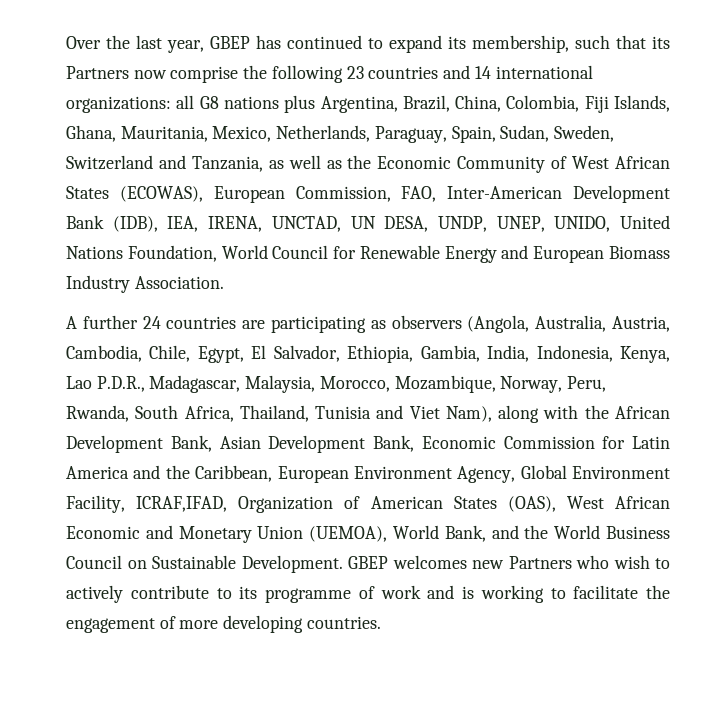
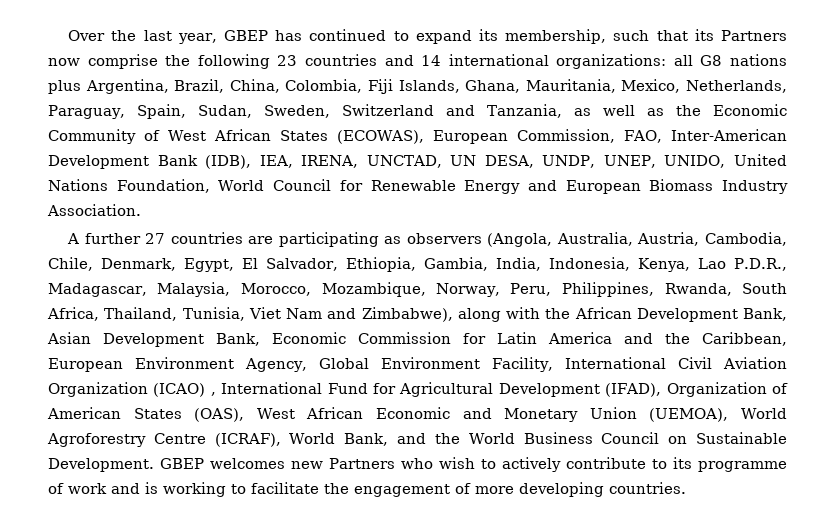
- A further 24 countries are participating as observers (Angola, Australia, Austria, Cambodia, Chile, Egypt, El Salvador, Ethiopia, Gambia, India, Indonesia, Kenya, Lao P.D.R., Madagascar, Malaysia, Morocco, Mozambique, Norway, Peru, Rwanda, South Africa, Thailand, Tunisia and Viet Nam), along with the African Development Bank, Asian Development Bank, Economic Commission for Latin America and the Caribbean, European Environment Agency, Global Environment Facility, ICRAF,IFAD, Organization of American States (OAS), West African Economic and Monetary Union (UEMOA), World Bank, and the World Business Council on Sustainable Development.
+ A further 27 countries are participating as observers (Angola, Australia, Austria, Cambodia, Chile, Denmark, Egypt, El Salvador, Ethiopia, Gambia, India, Indonesia, Kenya, Lao P.D.R., Madagascar, Malaysia, Morocco, Mozambique, Norway, Peru, Philippines, Rwanda, South Africa, Thailand, Tunisia, Viet Nam and Zimbabwe), along with the African Development Bank, Asian Development Bank, Economic Commission for Latin America and the Caribbean, European Environment Agency, Global Environment Facility, International Civil Aviation Organization (ICAO) , International Fund for Agricultural Development (IFAD), Organization of American States (OAS), West African Economic and Monetary Union (UEMOA), World Agroforestry Centre (ICRAF), World Bank, and the World Business Council on Sustainable Development.

